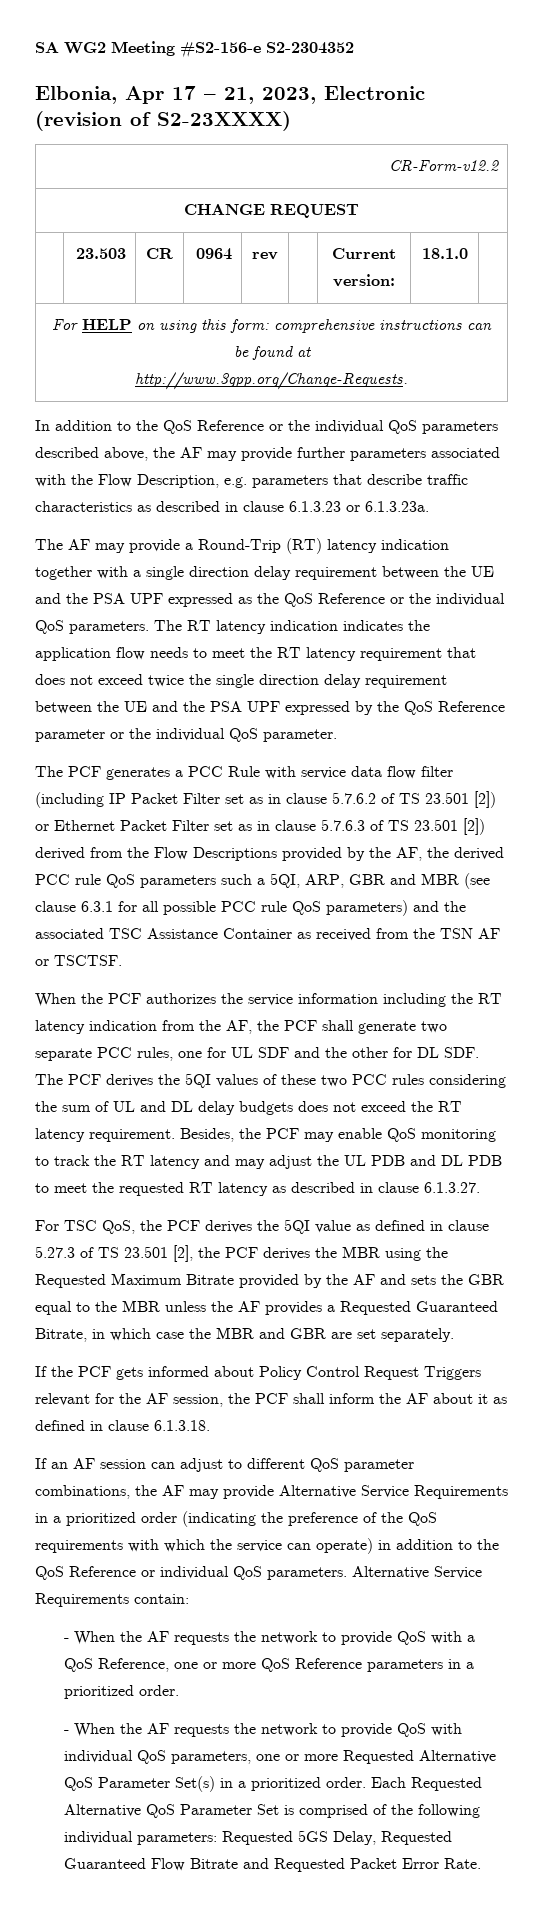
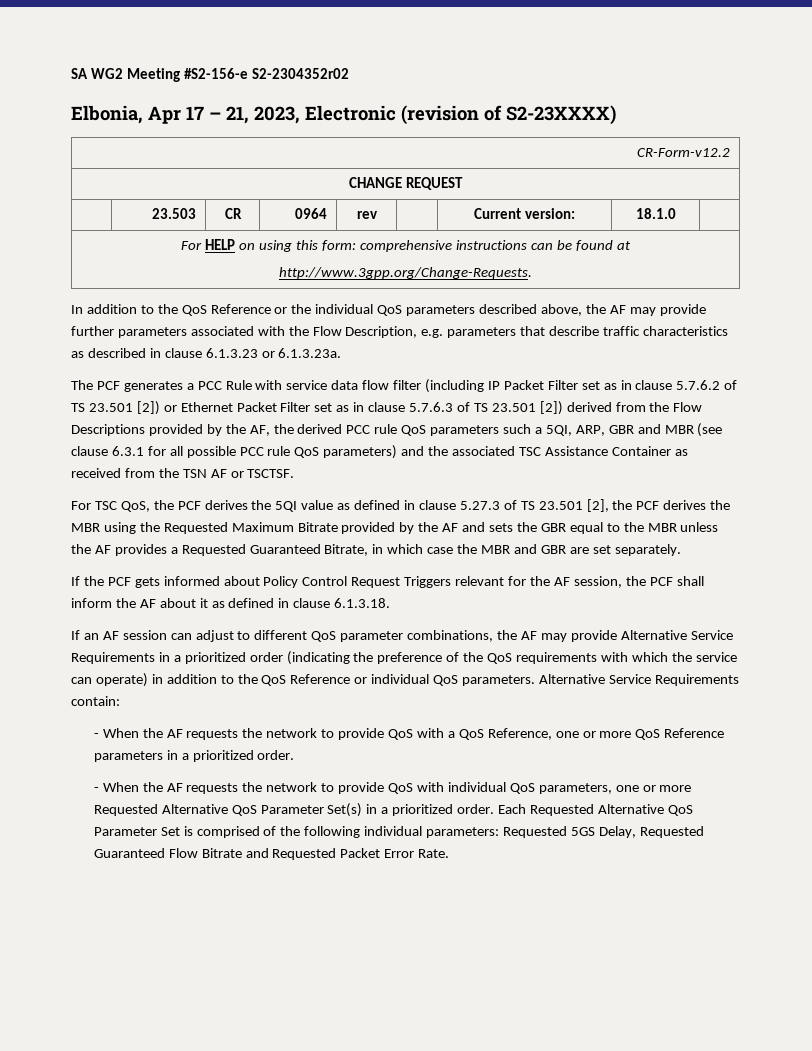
- SA WG2 Meeting #S2-156-e S2-2304352
+ SA WG2 Meeting #S2-156-e S2-2304352r02
- The AF may provide a Round-Trip (RT) latency indication together with a single direction delay requirement between the UE and the PSA UPF expressed as the QoS Reference or the individual QoS parameters. The RT latency indication indicates the application flow needs to meet the RT latency requirement that does not exceed twice the single direction delay requirement between the UE and the PSA UPF expressed by the QoS Reference parameter or the individual QoS parameter.
- When the PCF authorizes the service information including the RT latency indication from the AF, the PCF shall generate two separate PCC rules, one for UL SDF and the other for DL SDF. The PCF derives the 5QI values of these two PCC rules considering the sum of UL and DL delay budgets does not exceed the RT latency requirement. Besides, the PCF may enable QoS monitoring to track the RT latency and may adjust the UL PDB and DL PDB to meet the requested RT latency as described in clause 6.1.3.27.

